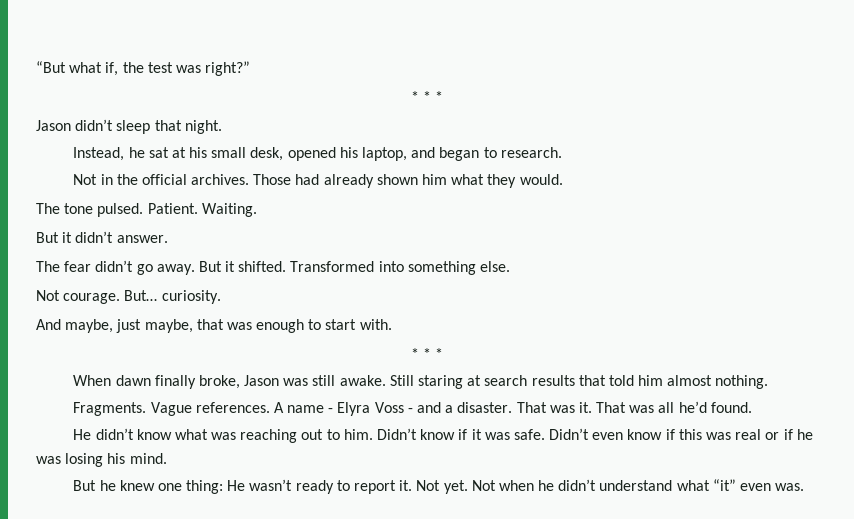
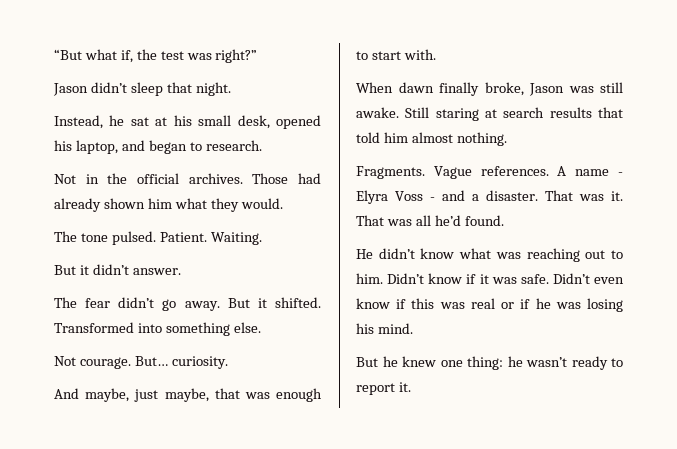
  “But what if, the test was right?”
- * * *
  And maybe, just maybe, that was enough to start with.
- * * *
- But he knew one thing: He wasn’t ready to report it. Not yet. Not when he didn’t understand what “it” even was.
+ But he knew one thing: he wasn’t ready to report it.

